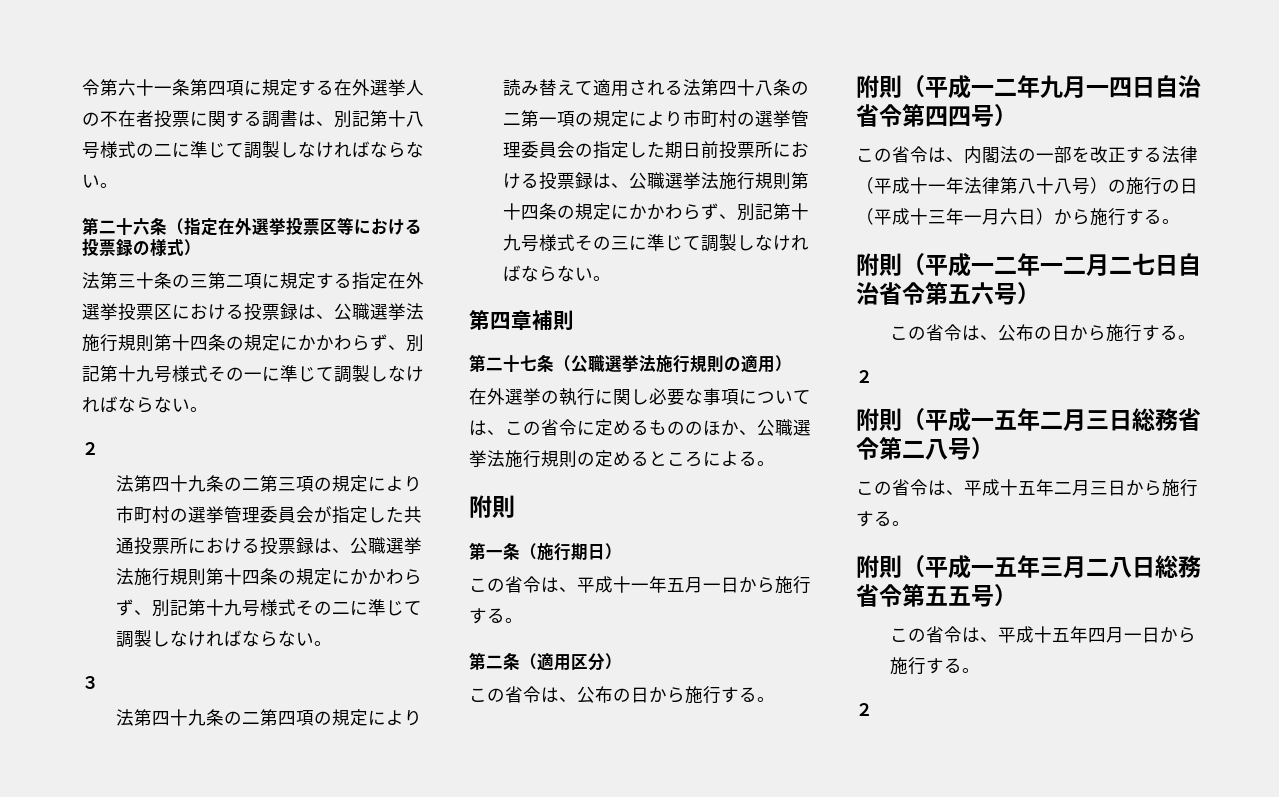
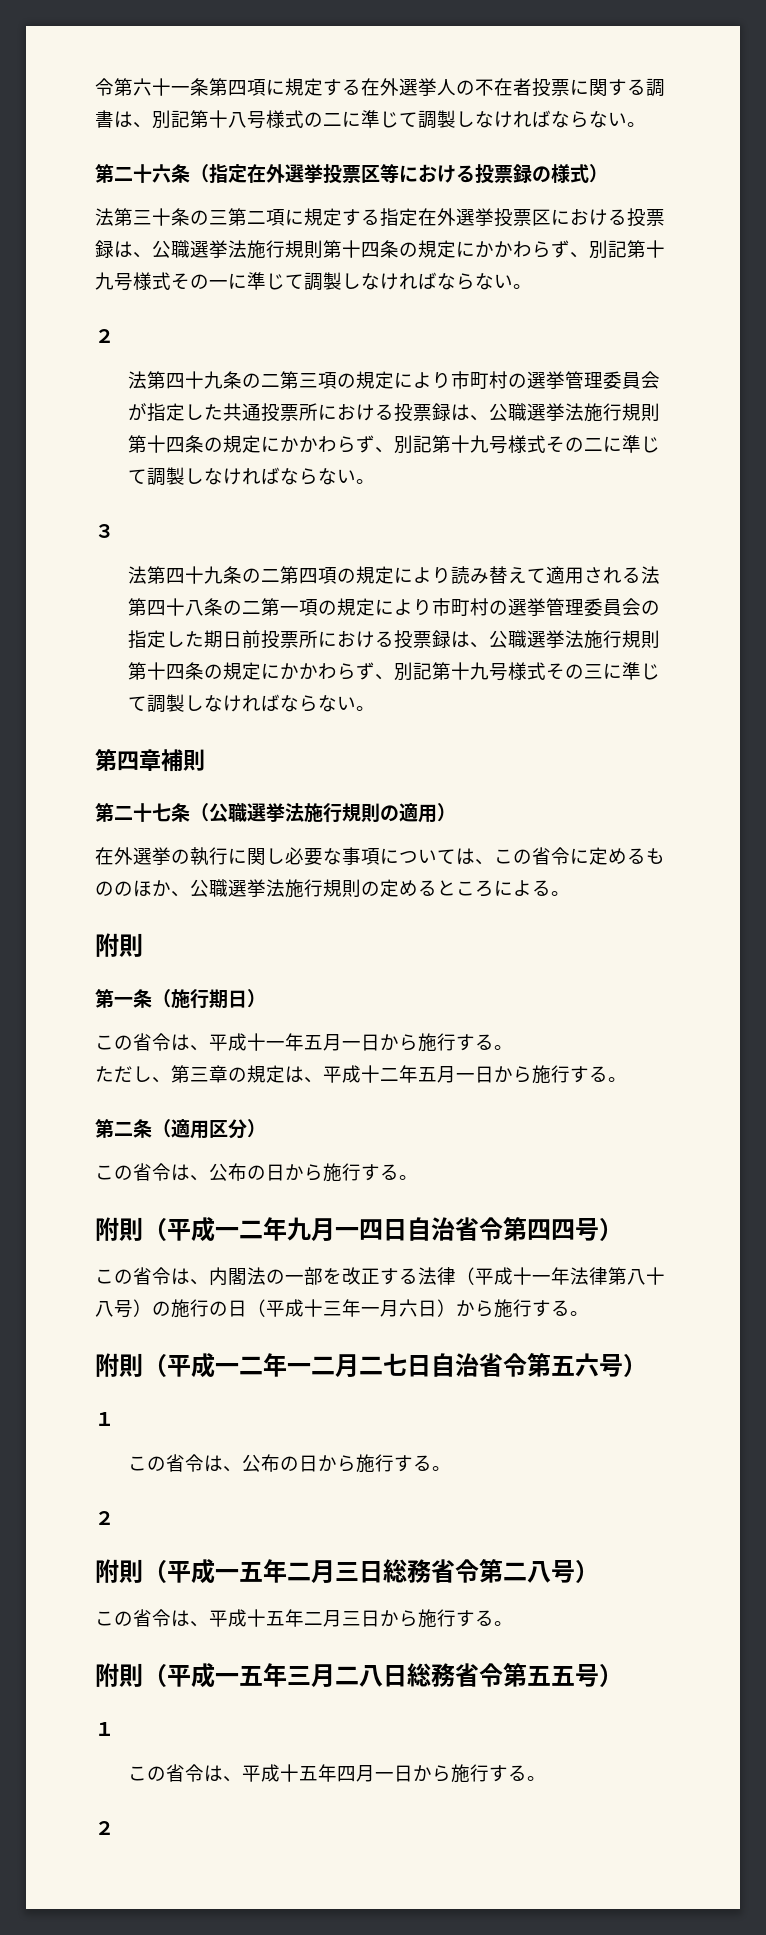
+ ただし、第三章の規定は、平成十二年五月一日から施行する。
  附則（平成一二年一二月二七日自治省令第五六号）
+ １
  附則（平成一五年三月二八日総務省令第五五号）
+ １

